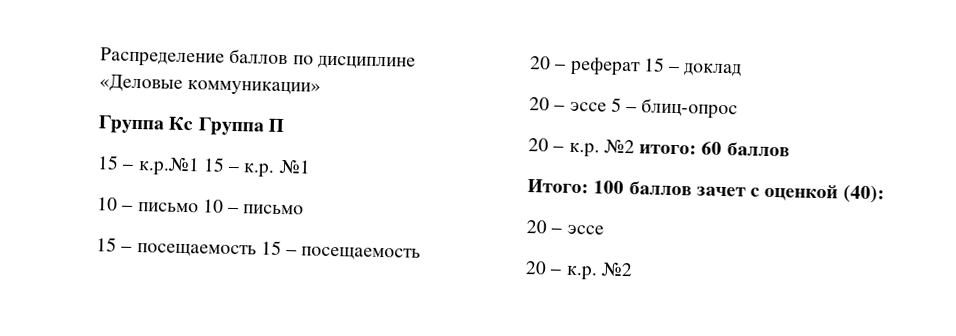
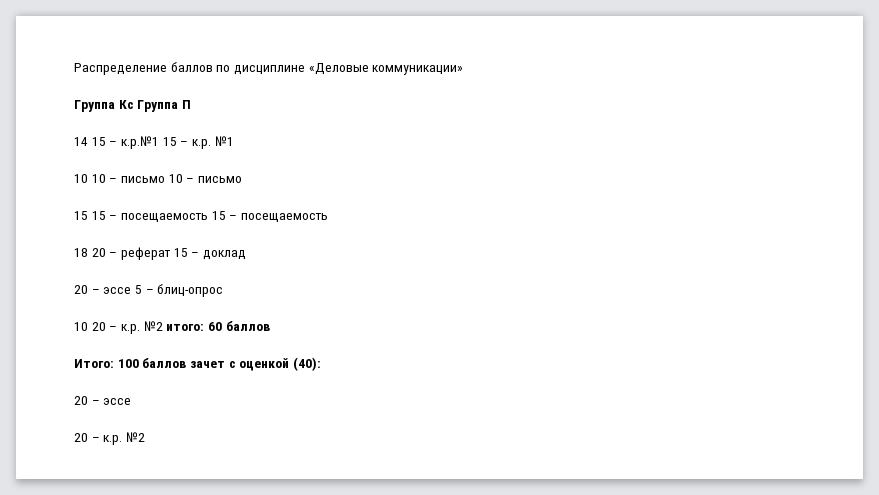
- 15 – к.р.№1 15 – к.р. №1
+ 14 15 – к.р.№1 15 – к.р. №1
- 10 – письмо 10 – письмо
+ 10 10 – письмо 10 – письмо
- 15 – посещаемость 15 – посещаемость
+ 15 15 – посещаемость 15 – посещаемость
- 20 – реферат 15 – доклад
+ 18 20 – реферат 15 – доклад
- 20 – к.р. №2 итого: 60 баллов
+ 10 20 – к.р. №2 итого: 60 баллов

